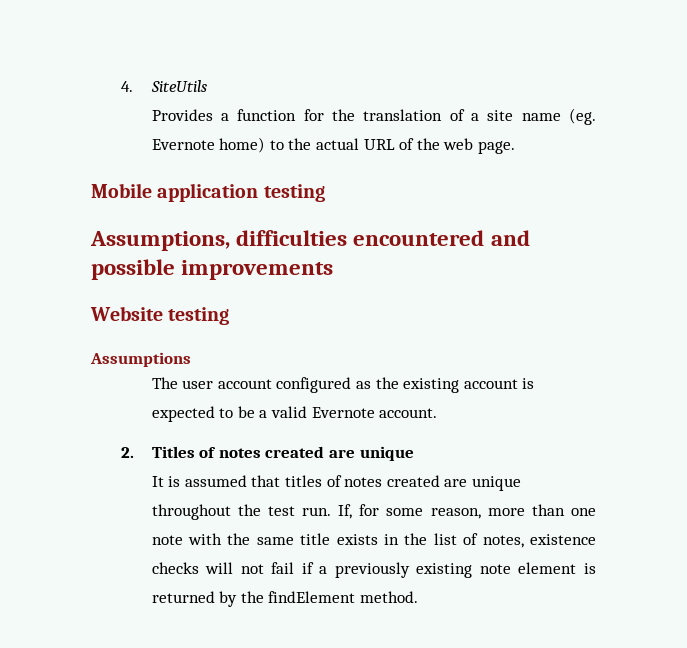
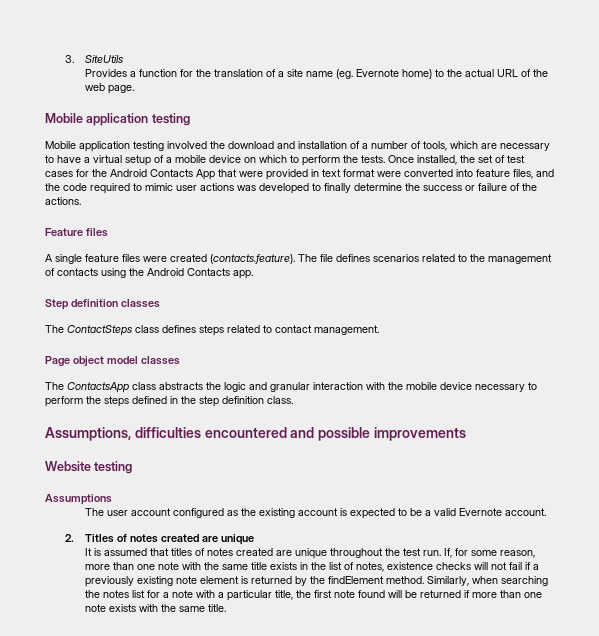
- 4. SiteUtils
+ 3. SiteUtils
+ Mobile application testing involved the download and installation of a number of tools, which are necessary to have a virtual setup of a mobile device on which to perform the tests. Once installed, the set of test cases for the Android Contacts App that were provided in text format were converted into feature files, and the code required to mimic user actions was developed to finally determine the success or failure of the actions.
+ Feature files
+ A single feature files were created (contacts.feature). The file defines scenarios related to the management of contacts using the Android Contacts app.
+ Step definition classes
+ The ContactSteps class defines steps related to contact management.
+ Page object model classes
+ The ContactsApp class abstracts the logic and granular interaction with the mobile device necessary to perform the steps defined in the step definition class.
+ Similarly, when searching the notes list for a note with a particular title, the first note found will be returned if more than one note exists with the same title.

